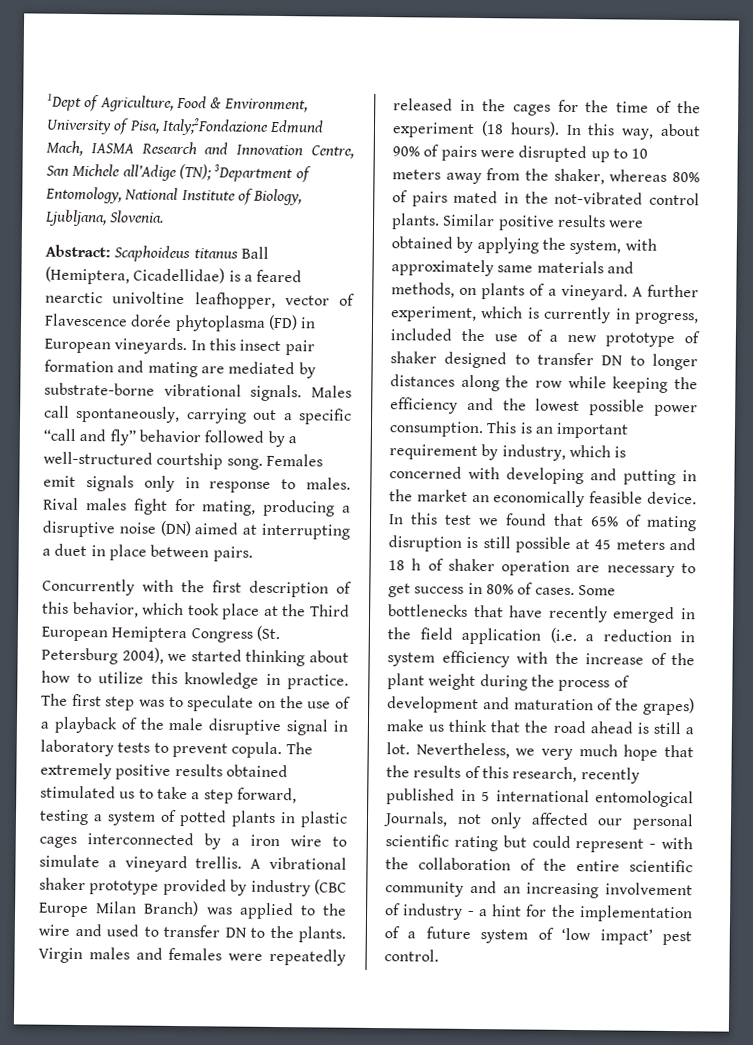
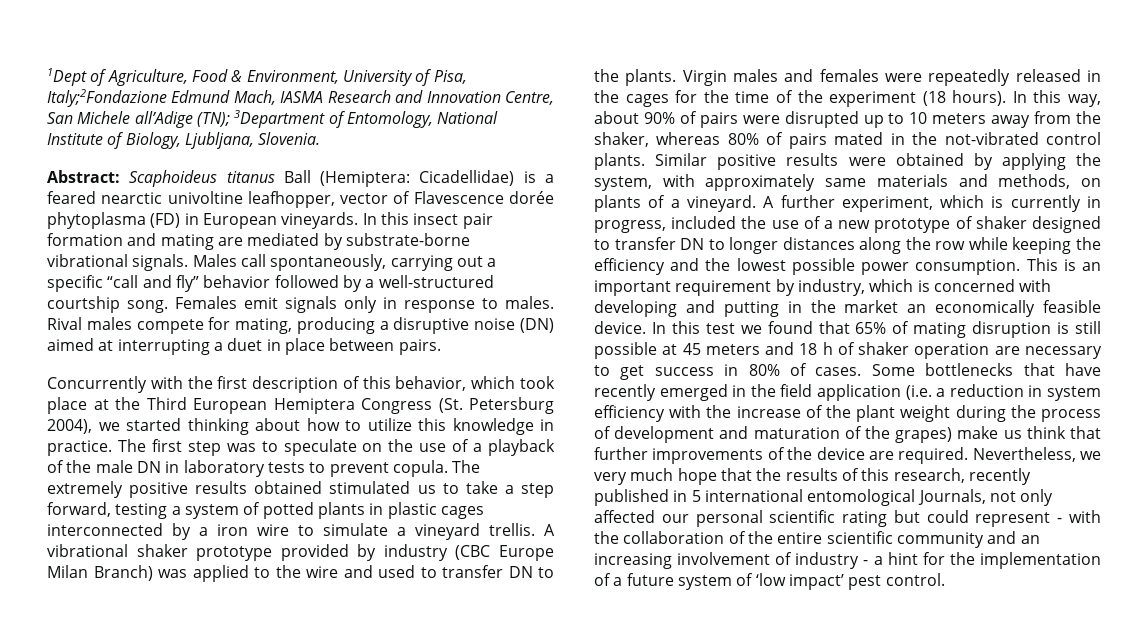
- Abstract: Scaphoideus titanus Ball (Hemiptera, Cicadellidae) is a feared nearctic univoltine leafhopper, vector of Flavescence dorée phytoplasma (FD) in European vineyards.
+ Abstract: Scaphoideus titanus Ball (Hemiptera: Cicadellidae) is a feared nearctic univoltine leafhopper, vector of Flavescence dorée phytoplasma (FD) in European vineyards.
- Rival males fight for mating, producing a disruptive noise (DN) aimed at interrupting a duet in place between pairs.
+ Rival males compete for mating, producing a disruptive noise (DN) aimed at interrupting a duet in place between pairs.
- The first step was to speculate on the use of a playback of the male disruptive signal in laboratory tests to prevent copula.
+ The first step was to speculate on the use of a playback of the male DN in laboratory tests to prevent copula.
- Some bottlenecks that have recently emerged in the field application (i.e. a reduction in system efficiency with the increase of the plant weight during the process of development and maturation of the grapes) make us think that the road ahead is still a lot.
+ Some bottlenecks that have recently emerged in the field application (i.e. a reduction in system efficiency with the increase of the plant weight during the process of development and maturation of the grapes) make us think that further improvements of the device are required.

